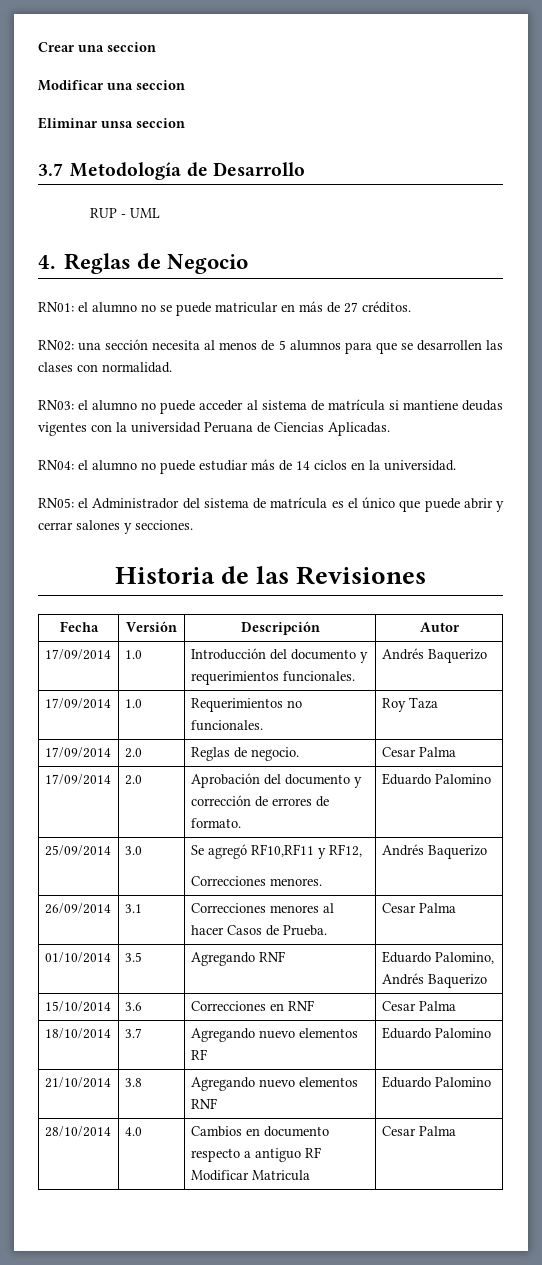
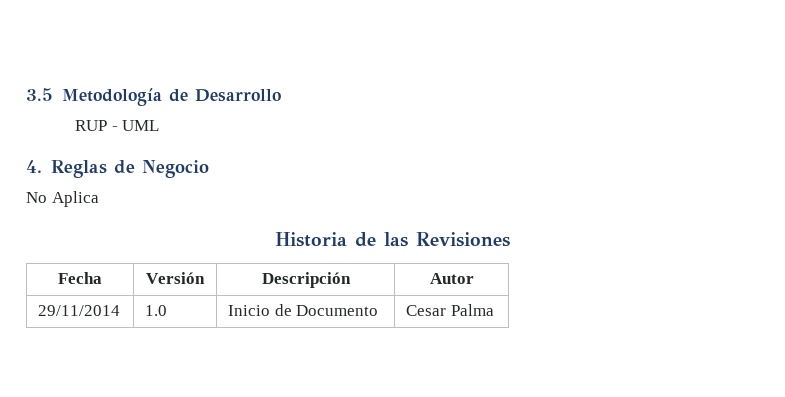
- Crear una seccion
- Modificar una seccion
- Eliminar unsa seccion
- 3.7 Metodología de Desarrollo
+ 3.5 Metodología de Desarrollo
- RN01: el alumno no se puede matricular en más de 27 créditos.
- RN02: una sección necesita al menos de 5 alumnos para que se desarrollen las clases con normalidad.
- RN03: el alumno no puede acceder al sistema de matrícula si mantiene deudas vigentes con la universidad Peruana de Ciencias Aplicadas.
- RN04: el alumno no puede estudiar más de 14 ciclos en la universidad.
- RN05: el Administrador del sistema de matrícula es el único que puede abrir y cerrar salones y secciones.
+ No Aplica
- 17/09/2014 | 1.0 | Introducción del documento y requerimientos funcionales. | Andrés Baquerizo
- 17/09/2014 | 1.0 | Requerimientos no funcionales. | Roy Taza
- 17/09/2014 | 2.0 | Reglas de negocio. | Cesar Palma
- 17/09/2014 | 2.0 | Aprobación del documento y corrección de errores de formato. | Eduardo Palomino
- 25/09/2014 | 3.0 | Se agregó RF10,RF11 y RF12,
- Correcciones menores. | Andrés Baquerizo
- 26/09/2014 | 3.1 | Correcciones menores al hacer Casos de Prueba. | Cesar Palma
- 01/10/2014 | 3.5 | Agregando RNF | Eduardo Palomino, Andrés Baquerizo
- 15/10/2014 | 3.6 | Correcciones en RNF | Cesar Palma
- 18/10/2014 | 3.7 | Agregando nuevo elementos RF | Eduardo Palomino
- 21/10/2014 | 3.8 | Agregando nuevo elementos RNF | Eduardo Palomino
- 28/10/2014 | 4.0 | Cambios en documento respecto a antiguo RF Modificar Matricula | Cesar Palma
+ 29/11/2014 | 1.0 | Inicio de Documento | Cesar Palma

